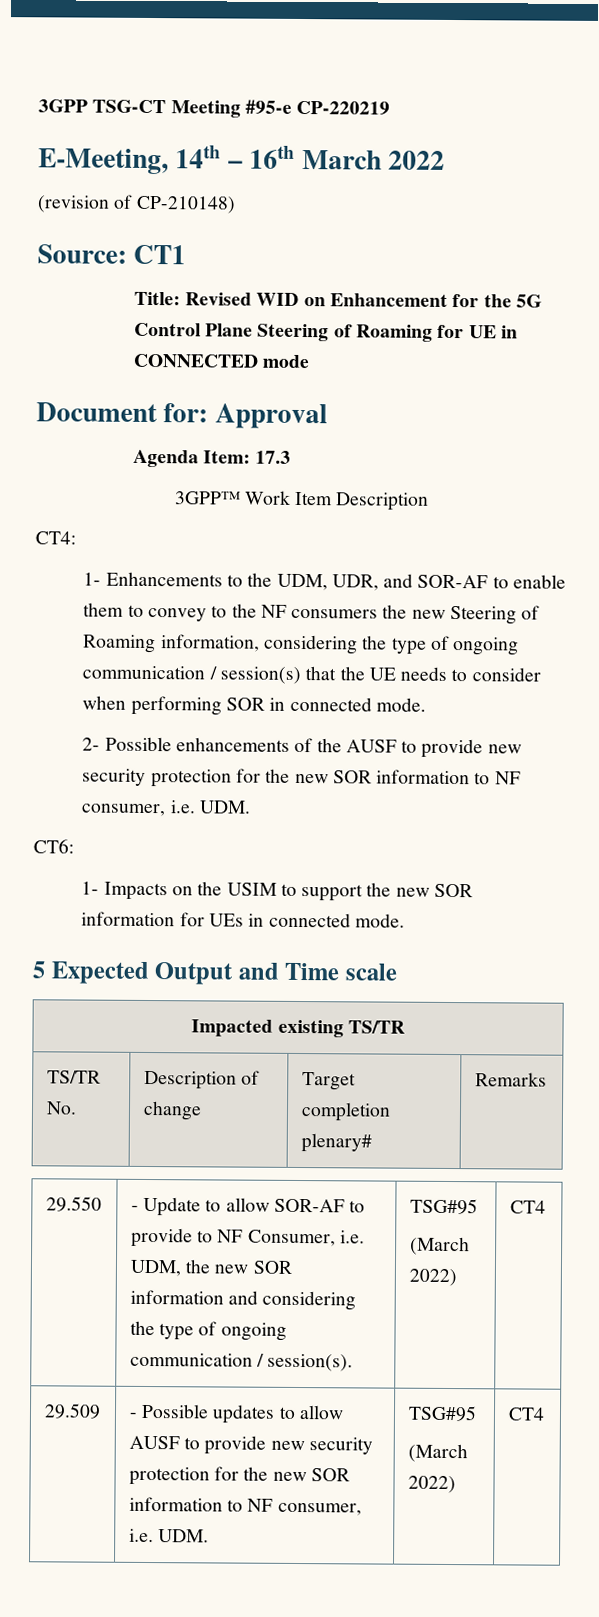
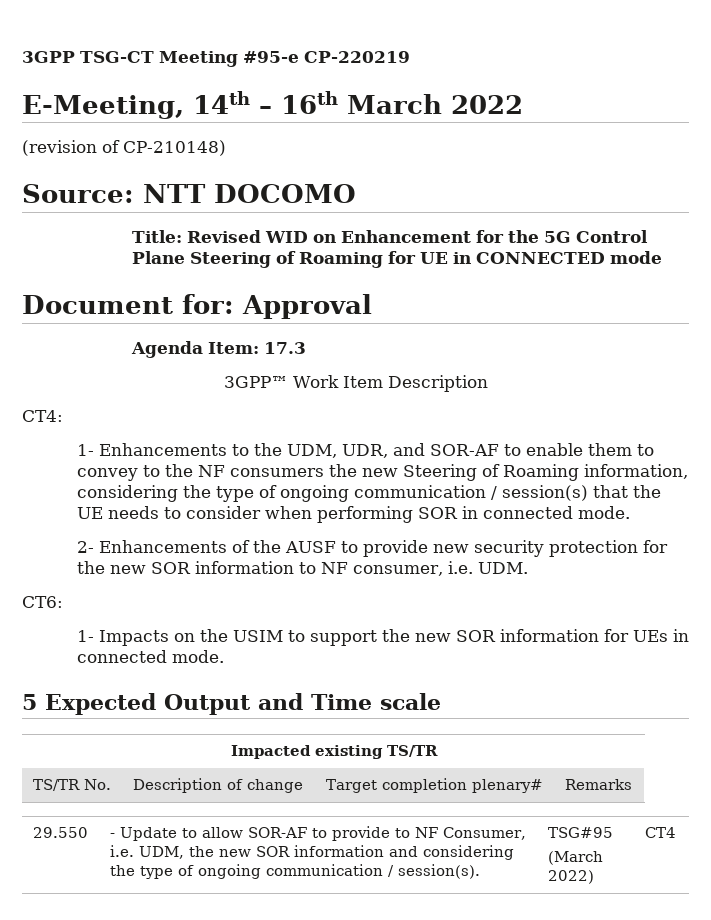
- Source: CT1
+ Source: NTT DOCOMO
- 2- Possible enhancements of the AUSF to provide new security protection for the new SOR information to NF consumer, i.e. UDM.
+ 2- Enhancements of the AUSF to provide new security protection for the new SOR information to NF consumer, i.e. UDM.
- 29.509 | - Possible updates to allow AUSF to provide new security protection for the new SOR information to NF consumer, i.e. UDM. | TSG#95
- (March 2022) | CT4

